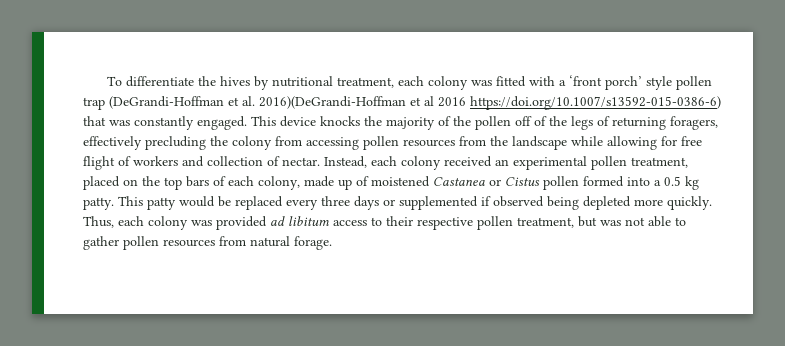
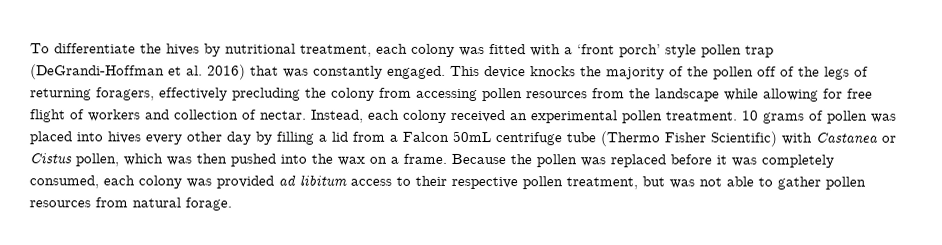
- To differentiate the hives by nutritional treatment, each colony was fitted with a ‘front porch’ style pollen trap (DeGrandi-Hoffman et al. 2016)(DeGrandi-Hoffman et al 2016 https://doi.org/10.1007/s13592-015-0386-6) that was constantly engaged.
+ To differentiate the hives by nutritional treatment, each colony was fitted with a ‘front porch’ style pollen trap (DeGrandi-Hoffman et al. 2016) that was constantly engaged.
- Instead, each colony received an experimental pollen treatment, placed on the top bars of each colony, made up of moistened Castanea or Cistus pollen formed into a 0.5 kg patty. This patty would be replaced every three days or supplemented if observed being depleted more quickly. Thus, each colony was provided ad libitum access to their respective pollen treatment, but was not able to gather pollen resources from natural forage.
+ Instead, each colony received an experimental pollen treatment. 10 grams of pollen was placed into hives every other day by filling a lid from a Falcon 50mL centrifuge tube (Thermo Fisher Scientific) with Castanea or Cistus pollen, which was then pushed into the wax on a frame. Because the pollen was replaced before it was completely consumed, each colony was provided ad libitum access to their respective pollen treatment, but was not able to gather pollen resources from natural forage.

